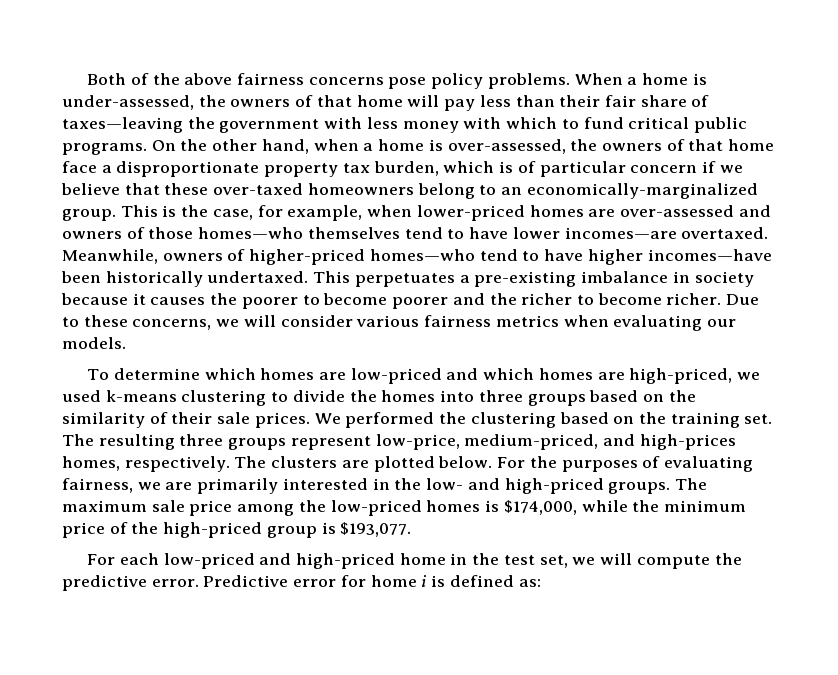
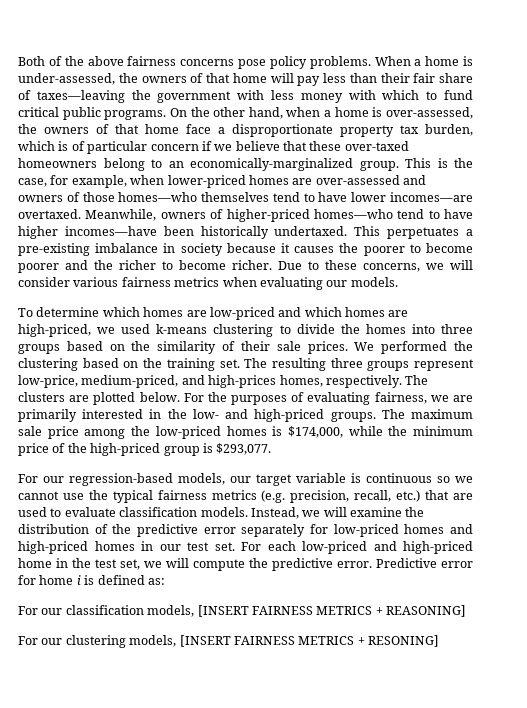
- The maximum sale price among the low-priced homes is $174,000, while the minimum price of the high-priced group is $193,077.
- For each low-priced and high-priced home in the test set, we will compute the predictive error.
+ The maximum sale price among the low-priced homes is $174,000, while the minimum price of the high-priced group is $293,077.
+ For our regression-based models, our target variable is continuous so we cannot use the typical fairness metrics (e.g. precision, recall, etc.) that are used to evaluate classification models. Instead, we will examine the distribution of the predictive error separately for low-priced homes and high-priced homes in our test set. For each low-priced and high-priced home in the test set, we will compute the predictive error.
+ For our classification models, [INSERT FAIRNESS METRICS + REASONING]
+ For our clustering models, [INSERT FAIRNESS METRICS + RESONING]

